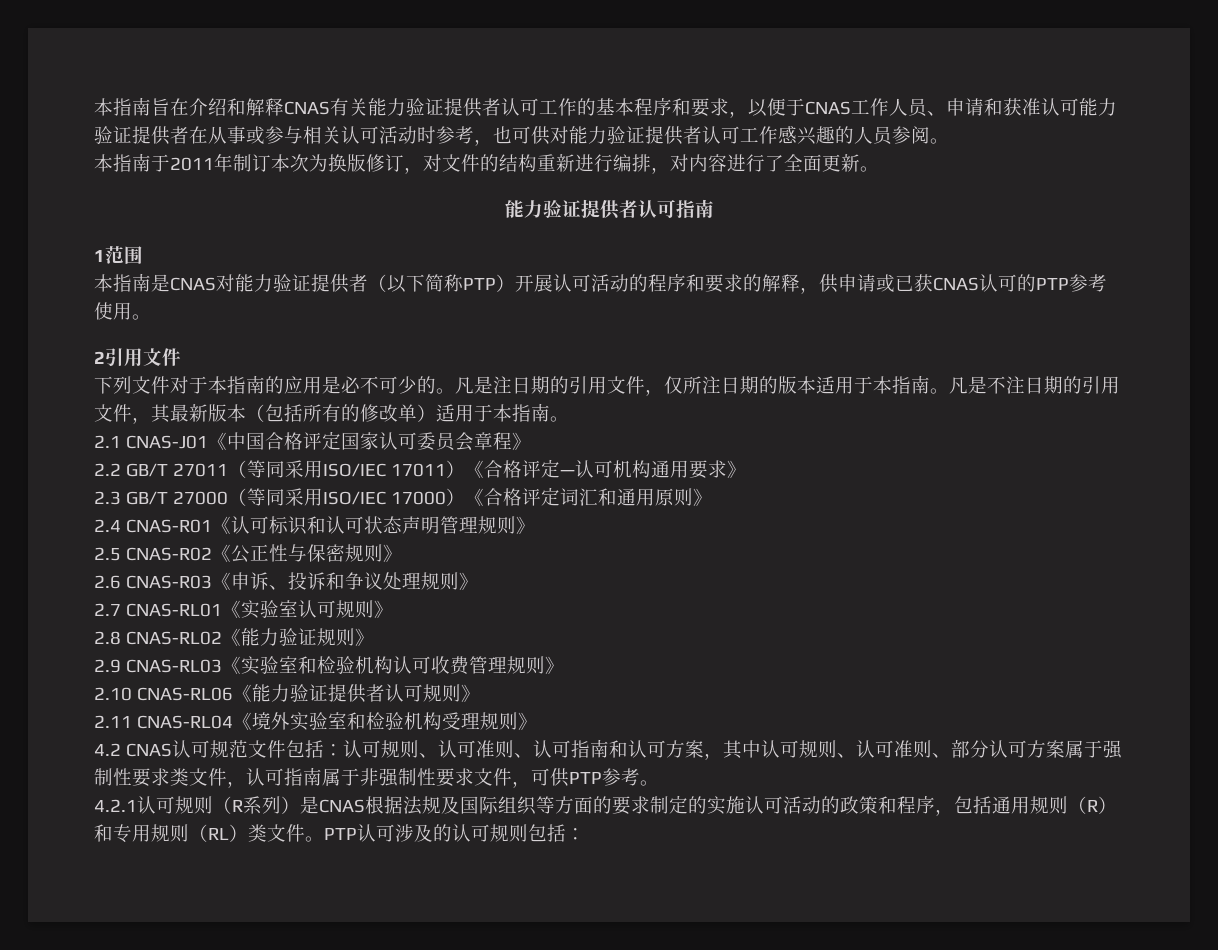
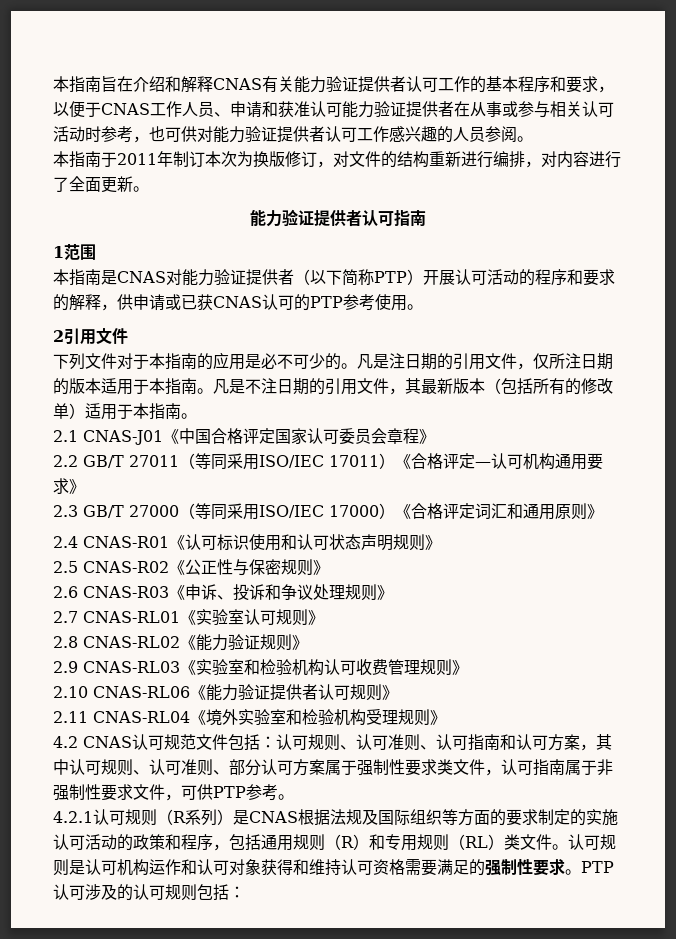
- 2.4 CNAS-R01《认可标识和认可状态声明管理规则》
+ 2.4 CNAS-R01《认可标识使用和认可状态声明规则》
+ 认可规则是认可机构运作和认可对象获得和维持认可资格需要满足的强制性要求。

